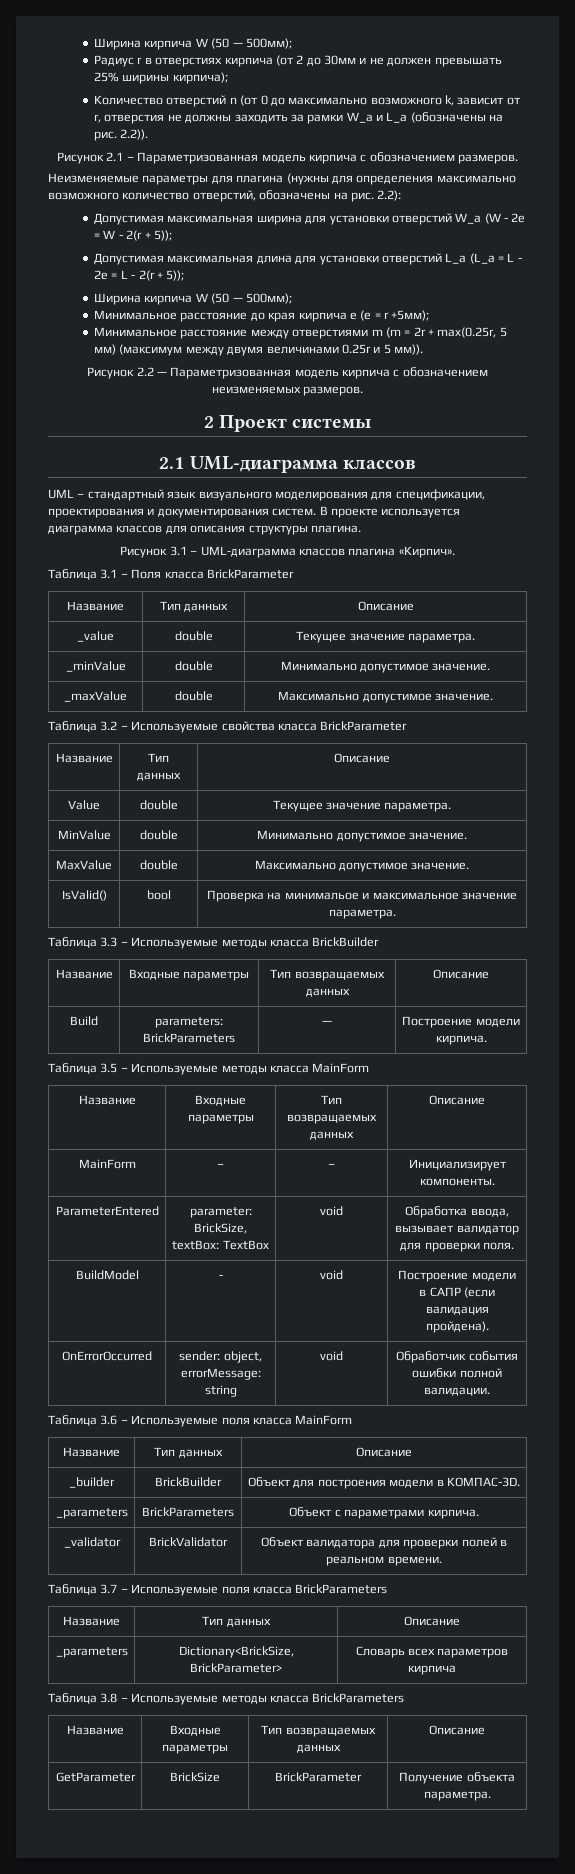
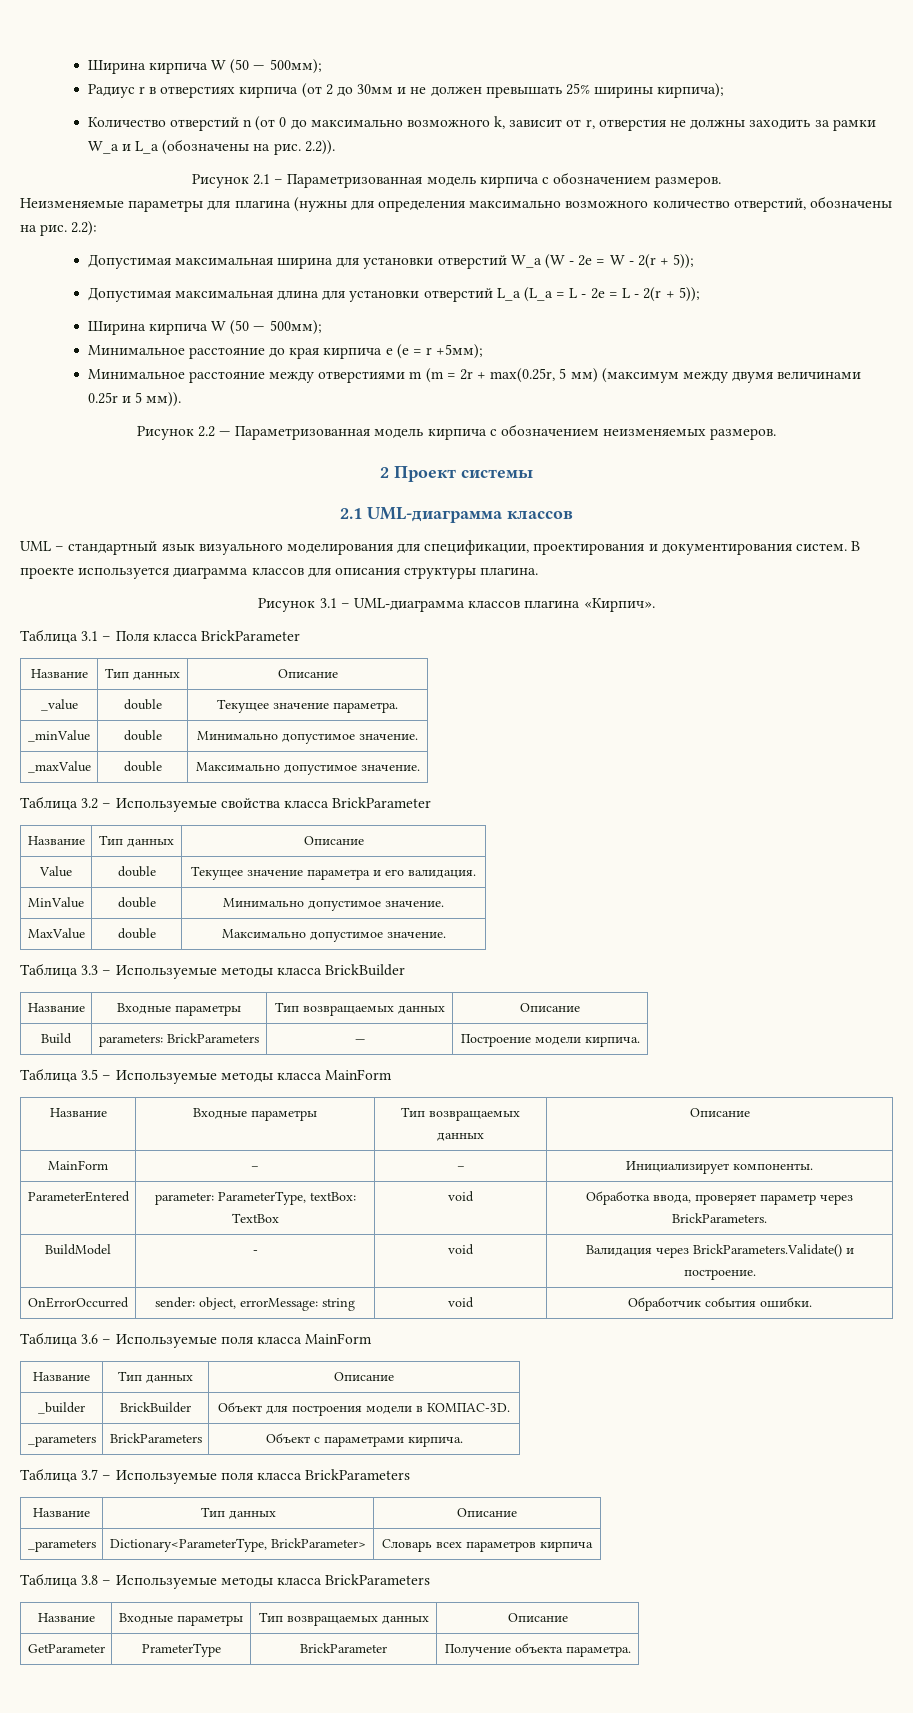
- Value | double | Текущее значение параметра.
+ Value | double | Текущее значение параметра и его валидация.
- IsValid() | bool | Проверка на минимальое и максимальное значение параметра.
- ParameterEntered | parameter: BrickSize, textBox: TextBox | void | Обработка ввода, вызывает валидатор для проверки поля.
- BuildModel | - | void | Построение модели в САПР (если валидация пройдена).
+ ParameterEntered | parameter: ParameterType, textBox: TextBox | void | Обработка ввода, проверяет параметр через BrickParameters.
+ BuildModel | - | void | Валидация через BrickParameters.Validate() и построение.
- OnErrorOccurred | sender: object, errorMessage: string | void | Обработчик события ошибки полной валидации.
+ OnErrorOccurred | sender: object, errorMessage: string | void | Обработчик события ошибки.
- _validator | BrickValidator | Объект валидатора для проверки полей в реальном времени.
- _parameters | Dictionary<BrickSize, BrickParameter> | Словарь всех параметров кирпича
+ _parameters | Dictionary<ParameterType, BrickParameter> | Словарь всех параметров кирпича
- GetParameter | BrickSize | BrickParameter | Получение объекта параметра.
+ GetParameter | PrameterType | BrickParameter | Получение объекта параметра.

